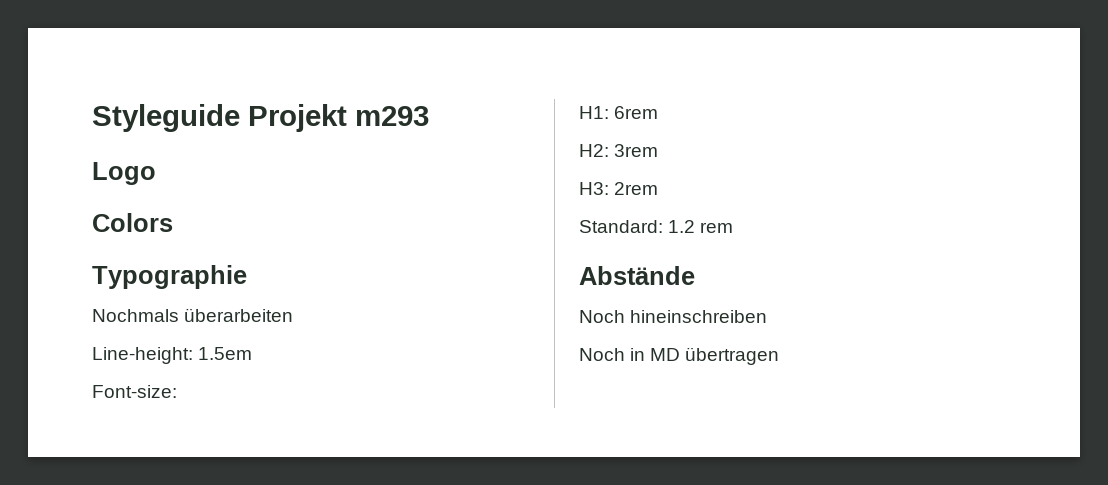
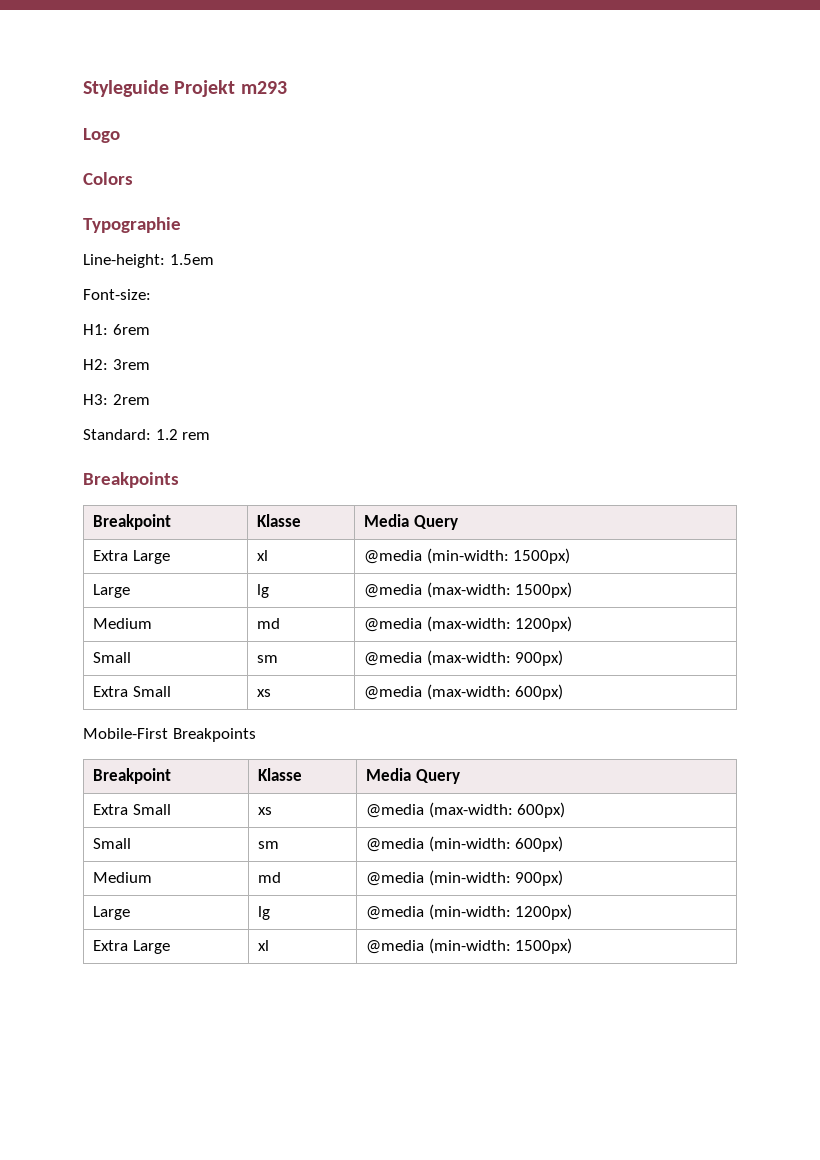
- Nochmals überarbeiten
  Standard: 1.2 rem
- Abstände
- Noch hineinschreiben
- Noch in MD übertragen
+ Breakpoints
+ Breakpoint | Klasse | Media Query
+ Extra Large | xl | @media (min-width: 1500px)
+ Large | lg | @media (max-width: 1500px)
+ Medium | md | @media (max-width: 1200px)
+ Small | sm | @media (max-width: 900px)
+ Extra Small | xs | @media (max-width: 600px)
+ Mobile-First Breakpoints
+ Breakpoint | Klasse | Media Query
+ Extra Small | xs | @media (max-width: 600px)
+ Small | sm | @media (min-width: 600px)
+ Medium | md | @media (min-width: 900px)
+ Large | lg | @media (min-width: 1200px)
+ Extra Large | xl | @media (min-width: 1500px)

